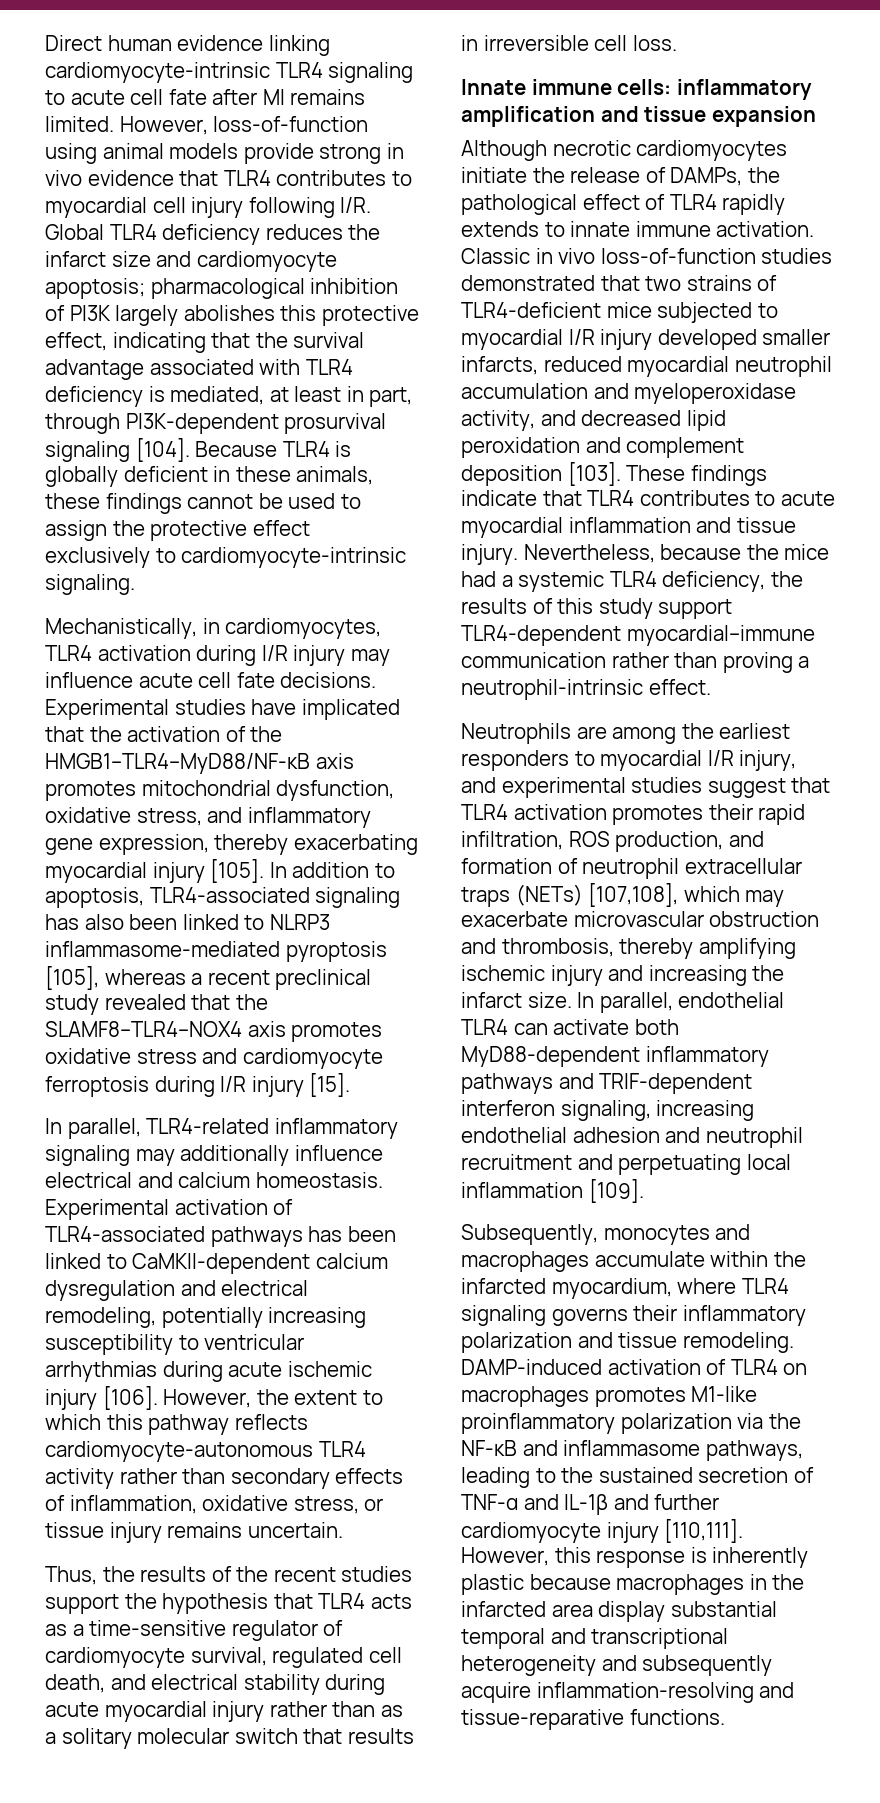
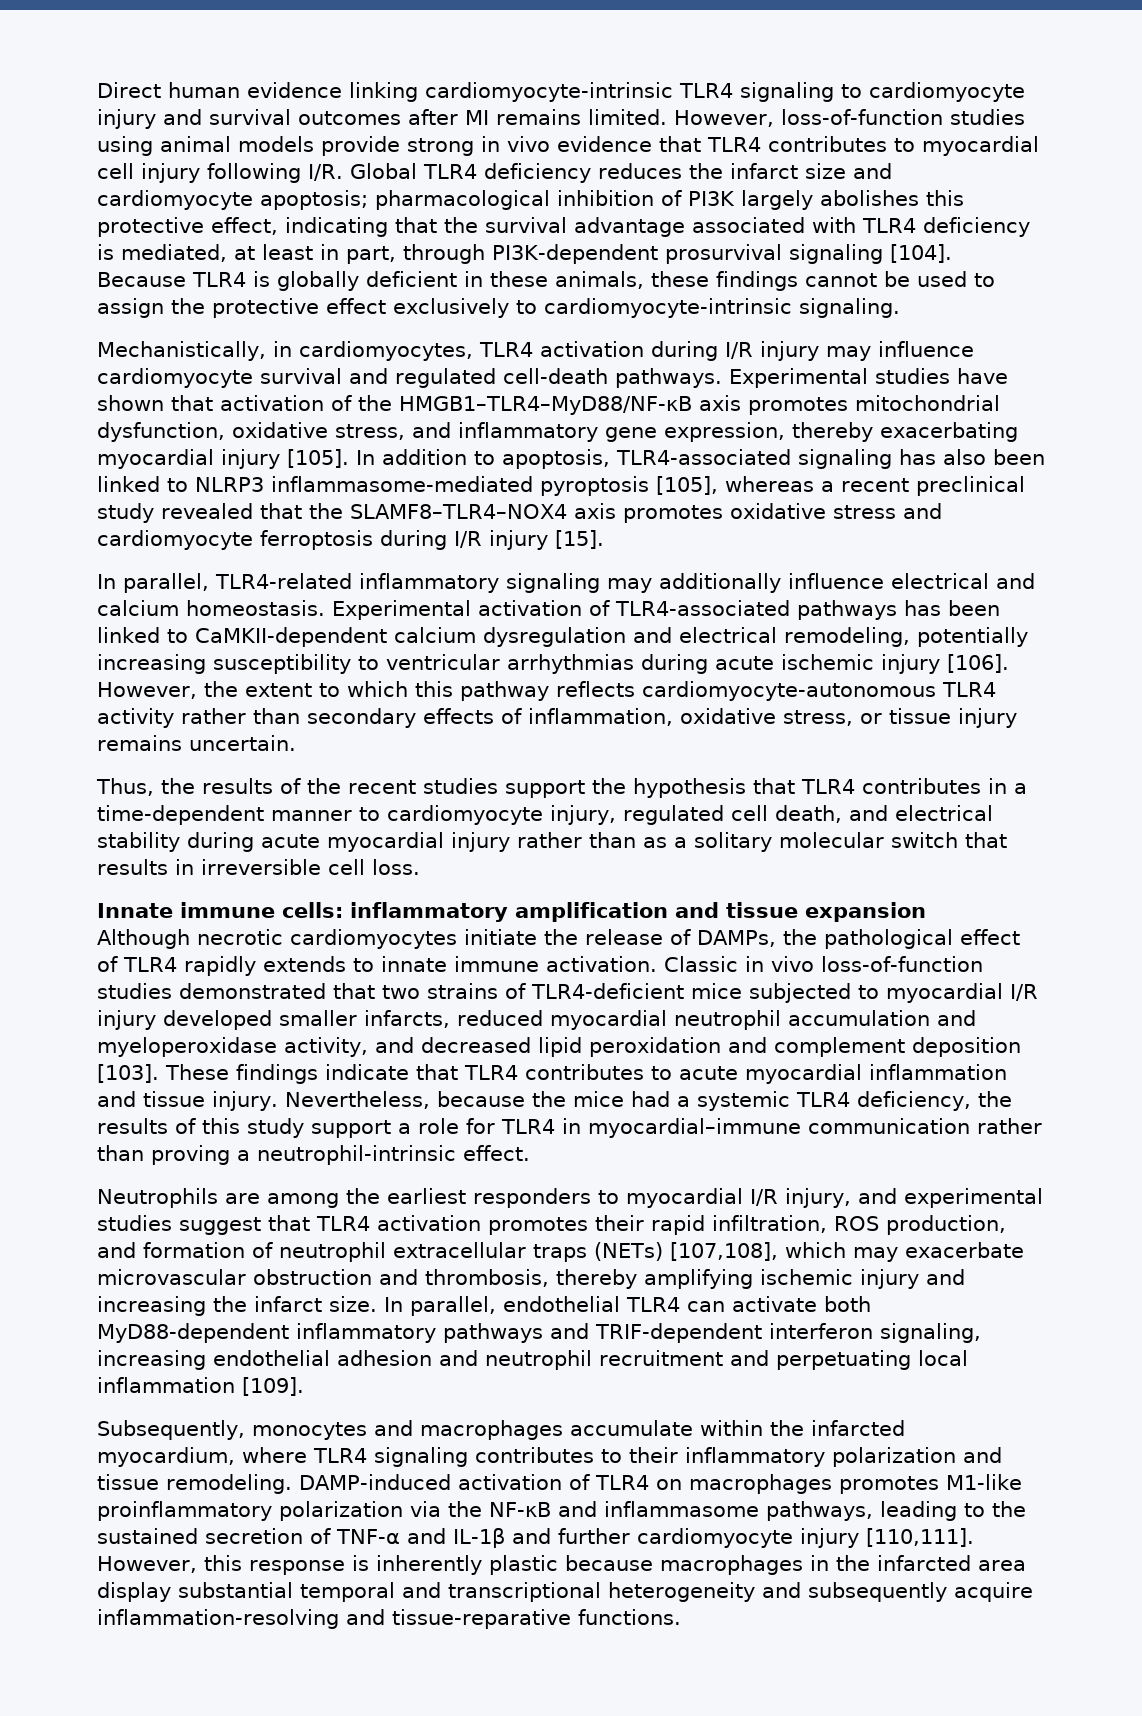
- Direct human evidence linking cardiomyocyte-intrinsic TLR4 signaling to acute cell fate after MI remains limited.
+ Direct human evidence linking cardiomyocyte-intrinsic TLR4 signaling to cardiomyocyte injury and survival outcomes after MI remains limited.
- However, loss-of-function using animal models provide strong in vivo evidence that TLR4 contributes to myocardial cell injury following I/R. Global TLR4 deficiency reduces the infarct size and cardiomyocyte apoptosis; pharmacological inhibition of PI3K largely abolishes this protective effect, indicating that the survival advantage associated with TLR4 deficiency is mediated, at least in part, through PI3K-dependent prosurvival signaling [104].
+ However, loss-of-function studies using animal models provide strong in vivo evidence that TLR4 contributes to myocardial cell injury following I/R. Global TLR4 deficiency reduces the infarct size and cardiomyocyte apoptosis; pharmacological inhibition of PI3K largely abolishes this protective effect, indicating that the survival advantage associated with TLR4 deficiency is mediated, at least in part, through PI3K-dependent prosurvival signaling [104].
- Mechanistically, in cardiomyocytes, TLR4 activation during I/R injury may influence acute cell fate decisions. Experimental studies have implicated that the activation of the HMGB1–TLR4–MyD88/NF-κB axis promotes mitochondrial dysfunction, oxidative stress, and inflammatory gene expression, thereby exacerbating myocardial injury [105].
+ Mechanistically, in cardiomyocytes, TLR4 activation during I/R injury may influence cardiomyocyte survival and regulated cell-death pathways. Experimental studies have shown that activation of the HMGB1–TLR4–MyD88/NF-κB axis promotes mitochondrial dysfunction, oxidative stress, and inflammatory gene expression, thereby exacerbating myocardial injury [105].
- Thus, the results of the recent studies support the hypothesis that TLR4 acts as a time-sensitive regulator of cardiomyocyte survival, regulated cell death, and electrical stability during acute myocardial injury rather than as a solitary molecular switch that results in irreversible cell loss.
+ Thus, the results of the recent studies support the hypothesis that TLR4 contributes in a time-dependent manner to cardiomyocyte injury, regulated cell death, and electrical stability during acute myocardial injury rather than as a solitary molecular switch that results in irreversible cell loss.
- Nevertheless, because the mice had a systemic TLR4 deficiency, the results of this study support TLR4-dependent myocardial–immune communication rather than proving a neutrophil-intrinsic effect.
+ Nevertheless, because the mice had a systemic TLR4 deficiency, the results of this study support a role for TLR4 in myocardial–immune communication rather than proving a neutrophil-intrinsic effect.
- Subsequently, monocytes and macrophages accumulate within the infarcted myocardium, where TLR4 signaling governs their inflammatory polarization and tissue remodeling.
+ Subsequently, monocytes and macrophages accumulate within the infarcted myocardium, where TLR4 signaling contributes to their inflammatory polarization and tissue remodeling.

